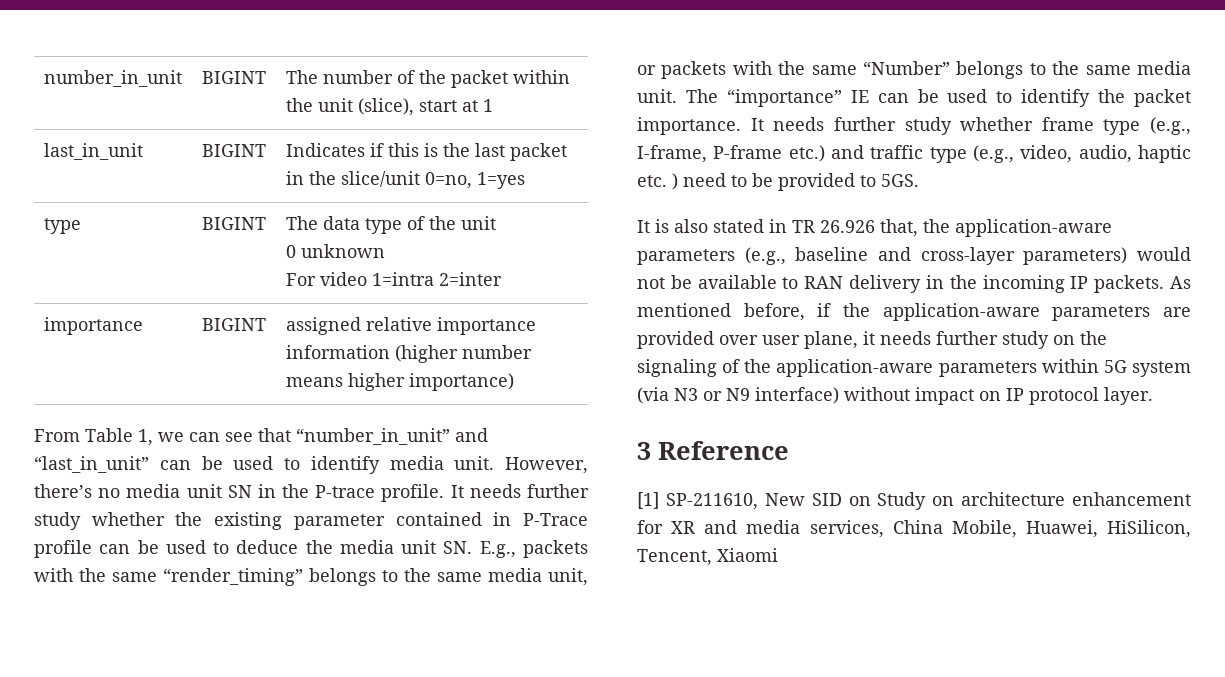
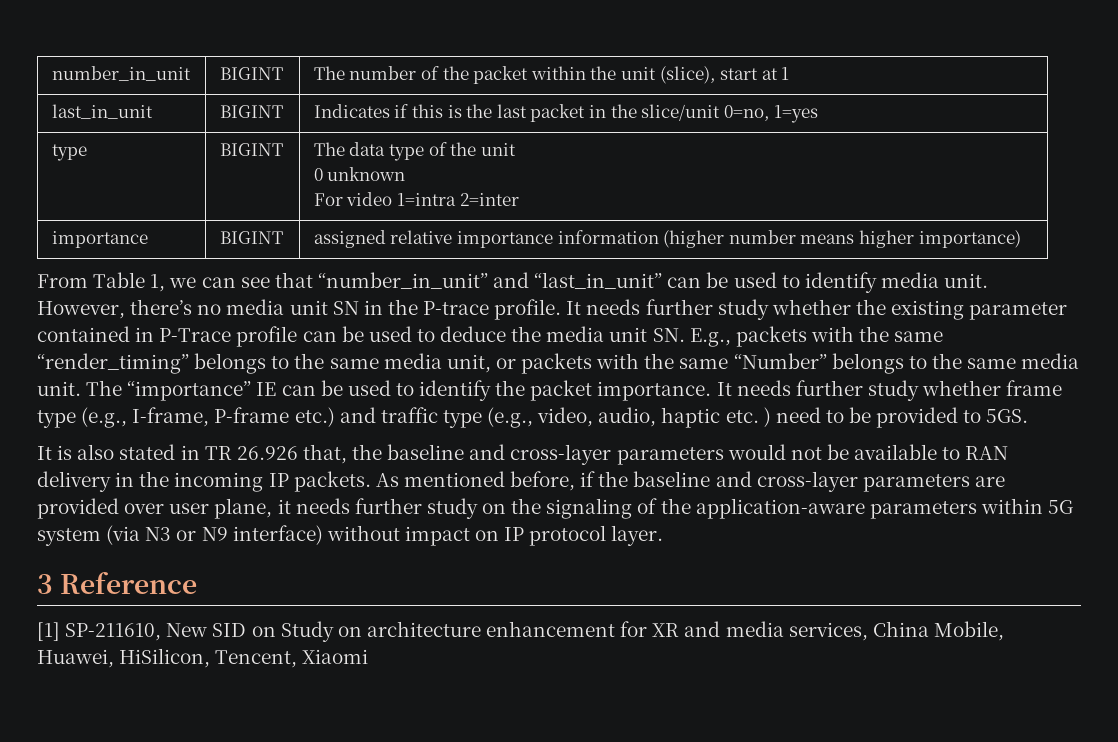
- It is also stated in TR 26.926 that, the application-aware parameters (e.g., baseline and cross-layer parameters) would not be available to RAN delivery in the incoming IP packets.
+ It is also stated in TR 26.926 that, the baseline and cross-layer parameters would not be available to RAN delivery in the incoming IP packets.
- As mentioned before, if the application-aware parameters are provided over user plane, it needs further study on the signaling of the application-aware parameters within 5G system (via N3 or N9 interface) without impact on IP protocol layer.
+ As mentioned before, if the baseline and cross-layer parameters are provided over user plane, it needs further study on the signaling of the application-aware parameters within 5G system (via N3 or N9 interface) without impact on IP protocol layer.

